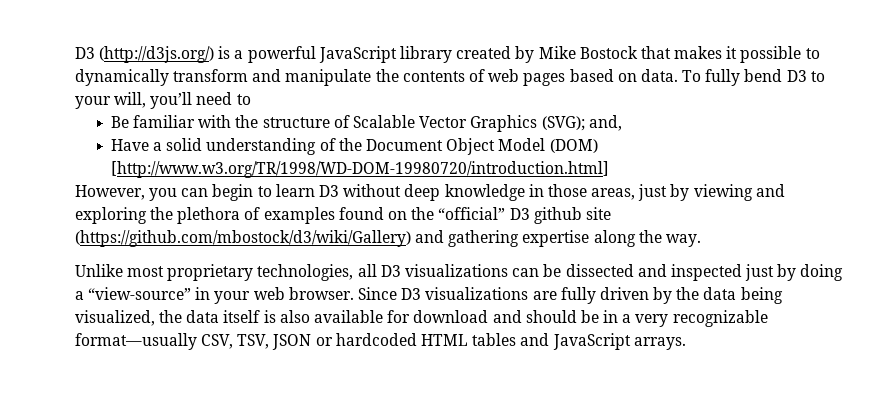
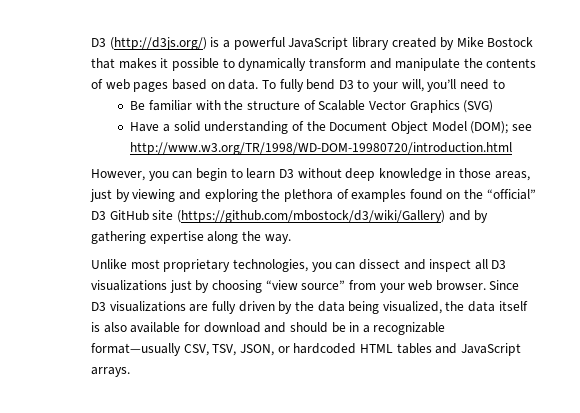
- Be familiar with the structure of Scalable Vector Graphics (SVG); and,
+ Be familiar with the structure of Scalable Vector Graphics (SVG)
- Have a solid understanding of the Document Object Model (DOM) [http://www.w3.org/TR/1998/WD-DOM-19980720/introduction.html]
+ Have a solid understanding of the Document Object Model (DOM); see http://www.w3.org/TR/1998/WD-DOM-19980720/introduction.html
- However, you can begin to learn D3 without deep knowledge in those areas, just by viewing and exploring the plethora of examples found on the “official” D3 github site (https://github.com/mbostock/d3/wiki/Gallery) and gathering expertise along the way.
+ However, you can begin to learn D3 without deep knowledge in those areas, just by viewing and exploring the plethora of examples found on the “official” D3 GitHub site (https://github.com/mbostock/d3/wiki/Gallery) and by gathering expertise along the way.
- Unlike most proprietary technologies, all D3 visualizations can be dissected and inspected just by doing a “view-source” in your web browser.
+ Unlike most proprietary technologies, you can dissect and inspect all D3 visualizations just by choosing “view source” from your web browser.
- Since D3 visualizations are fully driven by the data being visualized, the data itself is also available for download and should be in a very recognizable format—usually CSV, TSV, JSON or hardcoded HTML tables and JavaScript arrays.
+ Since D3 visualizations are fully driven by the data being visualized, the data itself is also available for download and should be in a recognizable format—usually CSV, TSV, JSON, or hardcoded HTML tables and JavaScript arrays.

